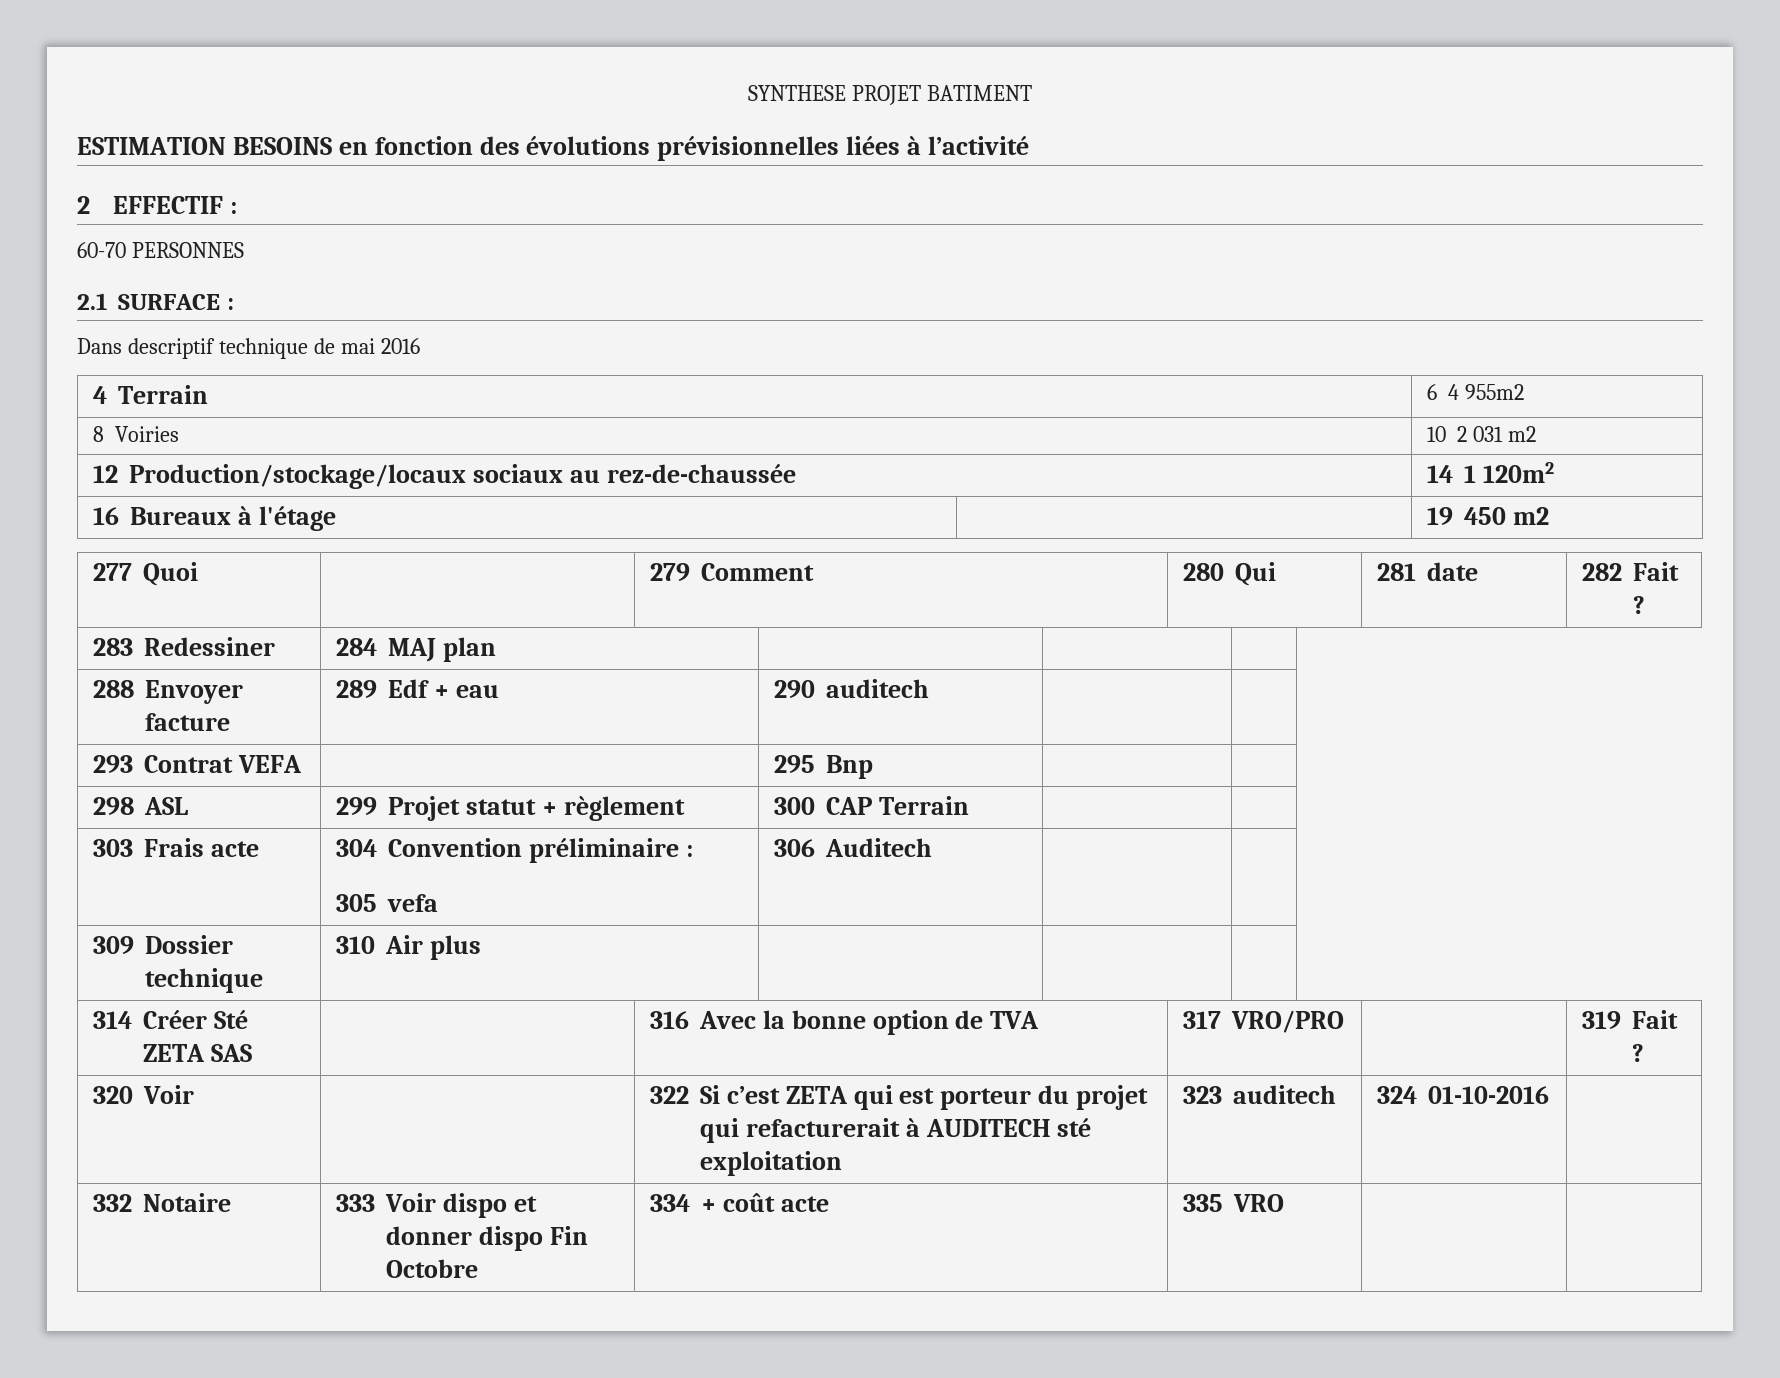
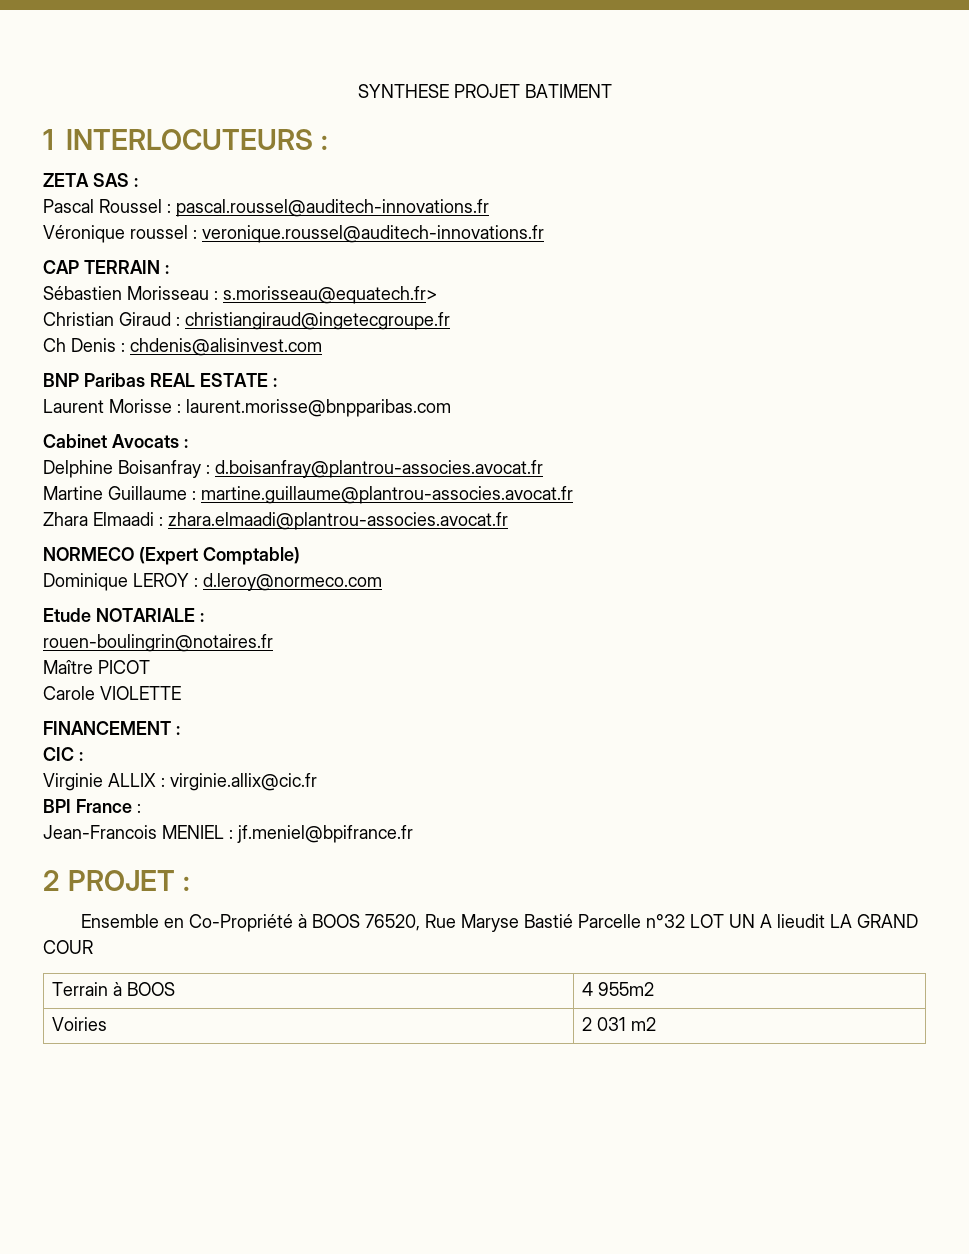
- ESTIMATION BESOINS en fonction des évolutions prévisionnelles liées à l’activité
- 2 EFFECTIF :
- 60-70 PERSONNES
- 2.1 SURFACE :
- Dans descriptif technique de mai 2016
- 4 Terrain | 6 4 955m2
+ 1 INTERLOCUTEURS :
+ ZETA SAS :
+ Pascal Roussel : pascal.roussel@auditech-innovations.fr
+ Véronique roussel : veronique.roussel@auditech-innovations.fr
+ CAP TERRAIN :
+ Sébastien Morisseau : s.morisseau@equatech.fr>
+ Christian Giraud : christiangiraud@ingetecgroupe.fr
+ Ch Denis : chdenis@alisinvest.com
+ BNP Paribas REAL ESTATE :
+ Laurent Morisse : laurent.morisse@bnpparibas.com
+ Cabinet Avocats :
+ Delphine Boisanfray : d.boisanfray@plantrou-associes.avocat.fr
+ Martine Guillaume : martine.guillaume@plantrou-associes.avocat.fr
+ Zhara Elmaadi : zhara.elmaadi@plantrou-associes.avocat.fr
+ NORMECO (Expert Comptable)
+ Dominique LEROY : d.leroy@normeco.com
+ Etude NOTARIALE :
+ rouen-boulingrin@notaires.fr
+ Maître PICOT
+ Carole VIOLETTE
+ FINANCEMENT :
+ CIC :
+ Virginie ALLIX : virginie.allix@cic.fr
+ BPI France :
+ Jean-Francois MENIEL : jf.meniel@bpifrance.fr
+ 2 PROJET :
+ Ensemble en Co-Propriété à BOOS 76520, Rue Maryse Bastié Parcelle n°32 LOT UN A lieudit LA GRAND COUR
+ Terrain à BOOS | 4 955m2
- 8 Voiries | 10 2 031 m2
+ Voiries | 2 031 m2
- 12 Production/stockage/locaux sociaux au rez-de-chaussée | 14 1 120m2
- 16 Bureaux à l'étage | | 19 450 m2
- 277 Quoi | | 279 Comment | 280 Qui | 281 date | 282 Fait ?
- 283 Redessiner | 284 MAJ plan | | |
- 288 Envoyer facture | 289 Edf + eau | 290 auditech | |
- 293 Contrat VEFA | | 295 Bnp | |
- 298 ASL | 299 Projet statut + règlement | 300 CAP Terrain | |
- 303 Frais acte | 304 Convention préliminaire :
- 305 vefa | 306 Auditech | |
- 309 Dossier technique | 310 Air plus | | |
- 314 Créer Sté ZETA SAS | | 316 Avec la bonne option de TVA | 317 VRO/PRO | | 319 Fait ?
- 320 Voir | | 322 Si c’est ZETA qui est porteur du projet qui refacturerait à AUDITECH sté exploitation | 323 auditech | 324 01-10-2016 |
- 332 Notaire | 333 Voir dispo et donner dispo Fin Octobre | 334 + coût acte | 335 VRO | |

